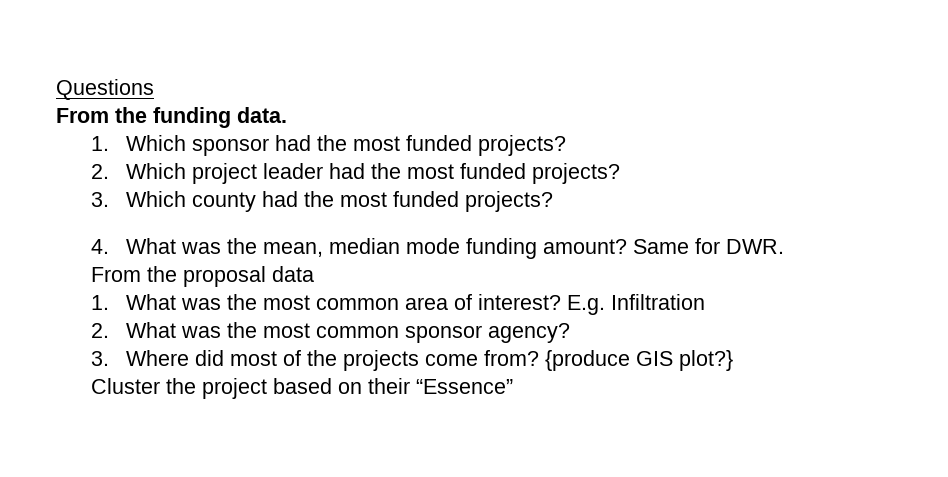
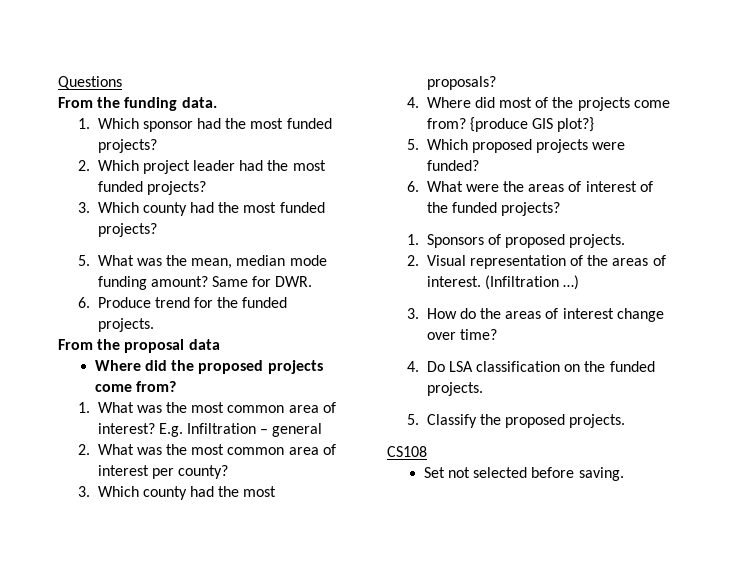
- 4. What was the mean, median mode funding amount?
+ 5. What was the mean, median mode funding amount?
+ 6. Produce trend for the funded projects.
  From the proposal data
+ Where did the proposed projects come from?
- E.g. Infiltration
+ E.g. Infiltration – general
- 2. What was the most common sponsor agency?
- 3. Where did most of the projects come from?
+ 2. What was the most common area of interest per county?
+ 3. Which county had the most proposals?
+ 4. Where did most of the projects come from?
- Cluster the project based on their “Essence”
+ 5. Which proposed projects were funded?
+ 6. What were the areas of interest of the funded projects?
+ 1. Sponsors of proposed projects.
+ 2. Visual representation of the areas of interest. (Infiltration …)
+ 3. How do the areas of interest change over time?
+ 4. Do LSA classification on the funded projects.
+ 5. Classify the proposed projects.
+ CS108
+ Set not selected before saving.

